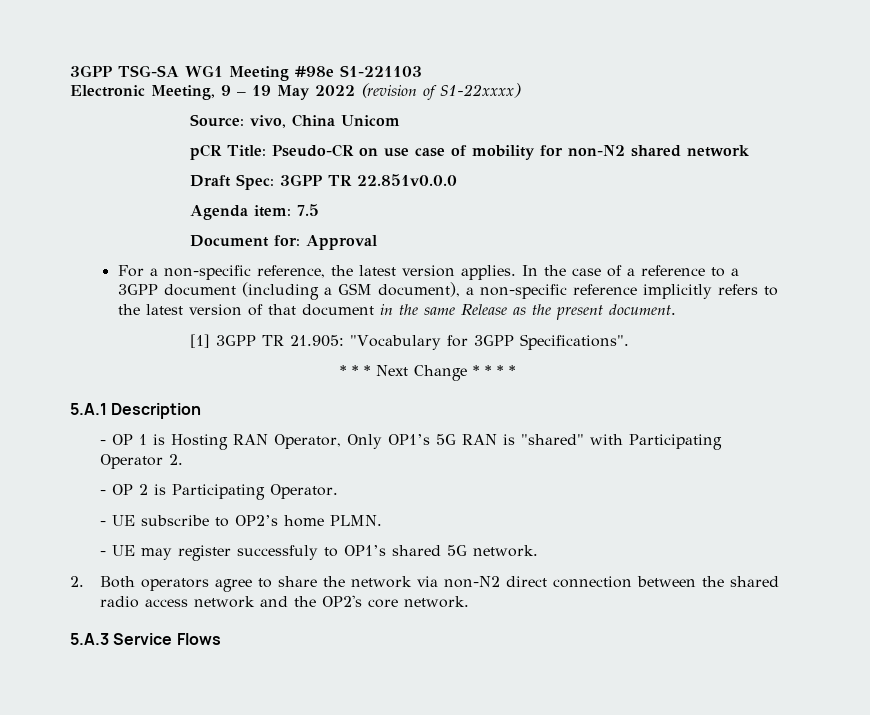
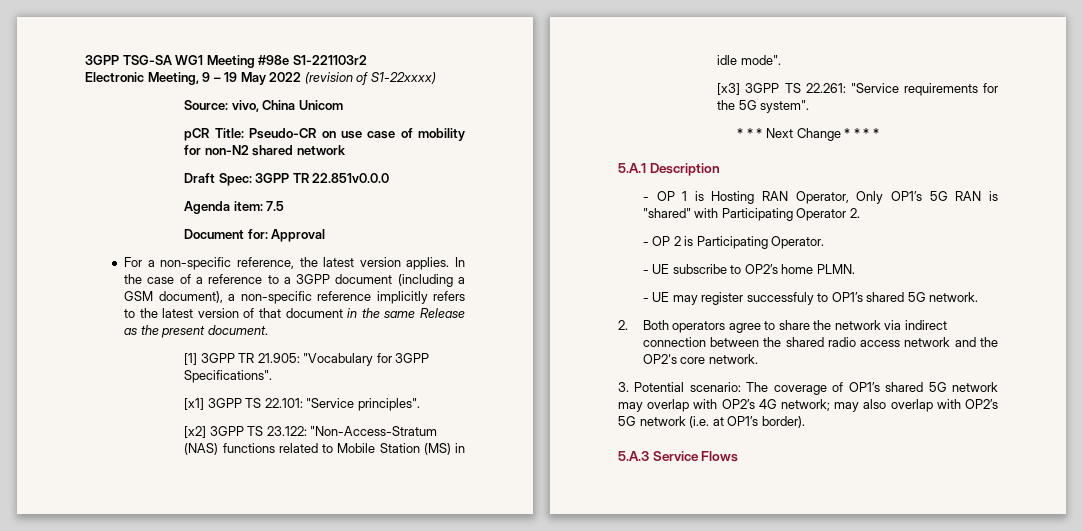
- 3GPP TSG-SA WG1 Meeting #98e S1-221103
+ 3GPP TSG-SA WG1 Meeting #98e S1-221103r2
+ [x1] 3GPP TS 22.101: "Service principles".
+ [x2] 3GPP TS 23.122: "Non-Access-Stratum (NAS) functions related to Mobile Station (MS) in idle mode".
+ [x3] 3GPP TS 22.261: "Service requirements for the 5G system".
- 2. Both operators agree to share the network via non-N2 direct connection between the shared radio access network and the OP2's core network.
+ 2. Both operators agree to share the network via indirect connection between the shared radio access network and the OP2's core network.
+ 3. Potential scenario: The coverage of OP1’s shared 5G network may overlap with OP2’s 4G network; may also overlap with OP2’s 5G network (i.e. at OP1’s border).

